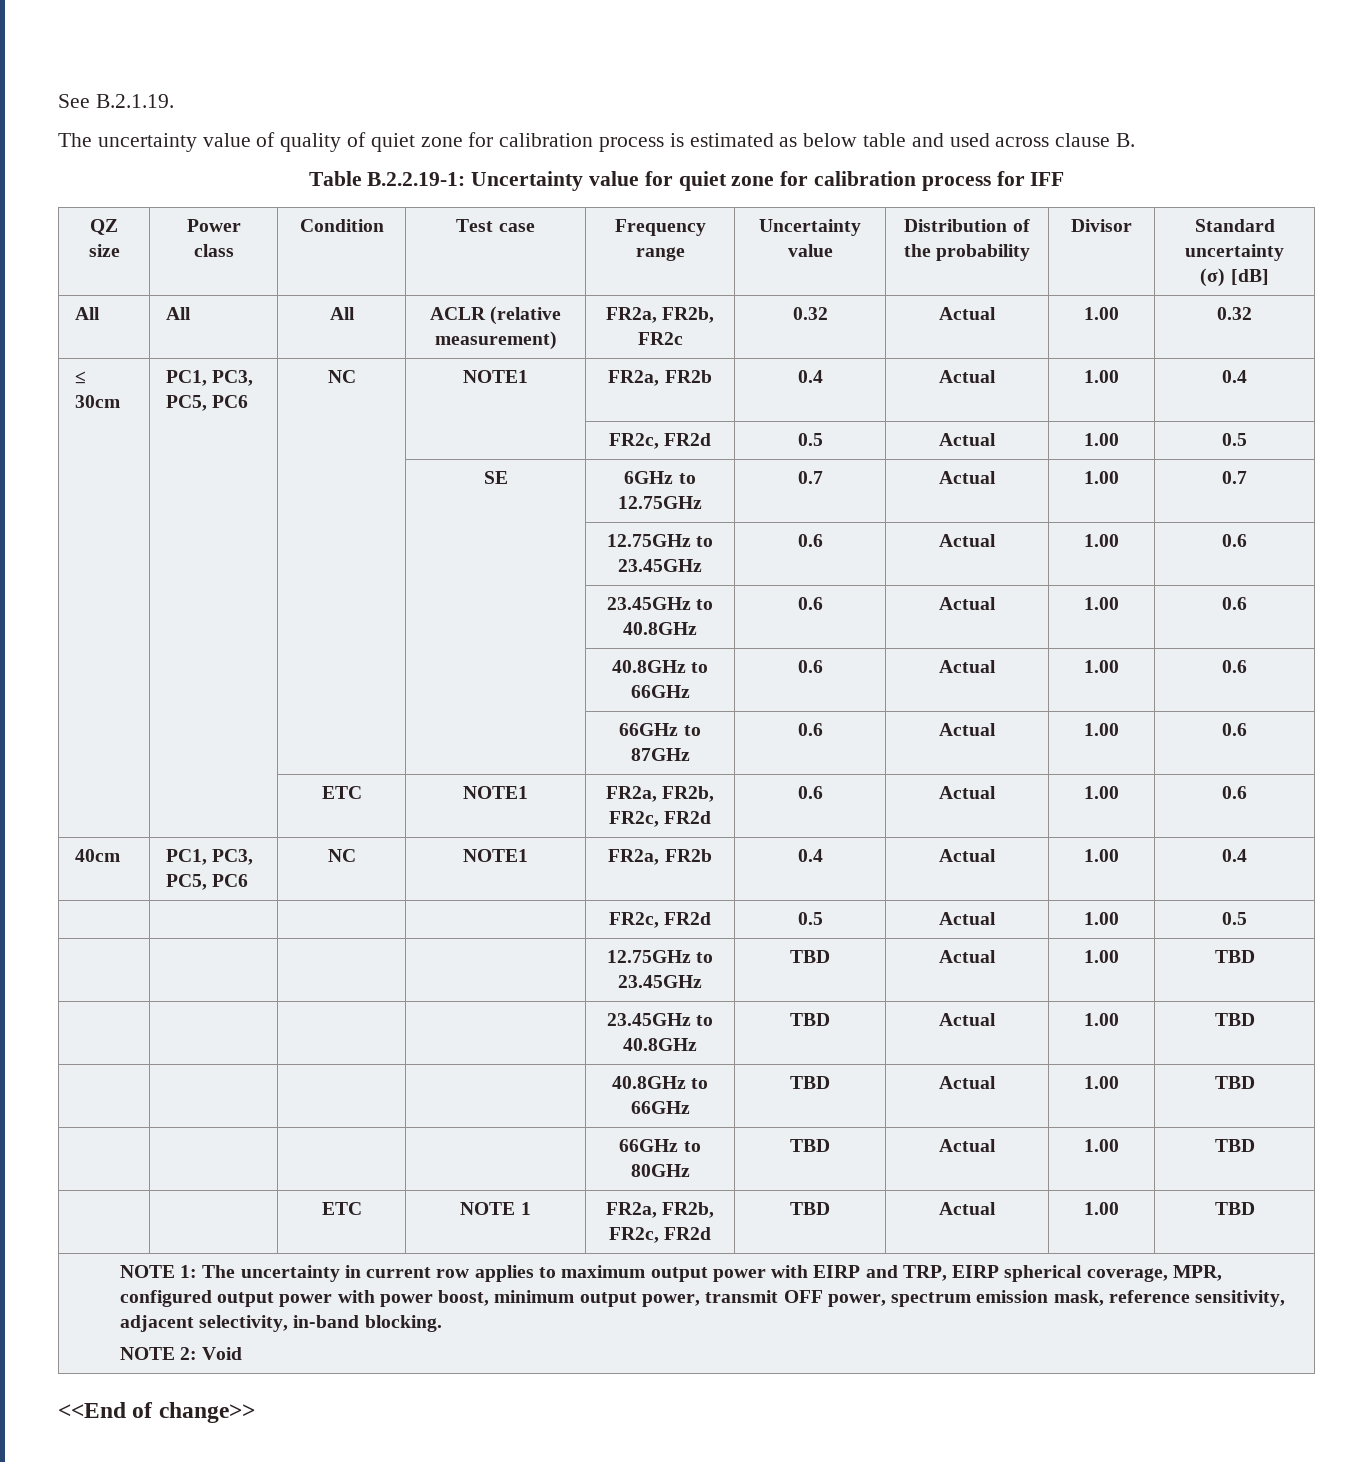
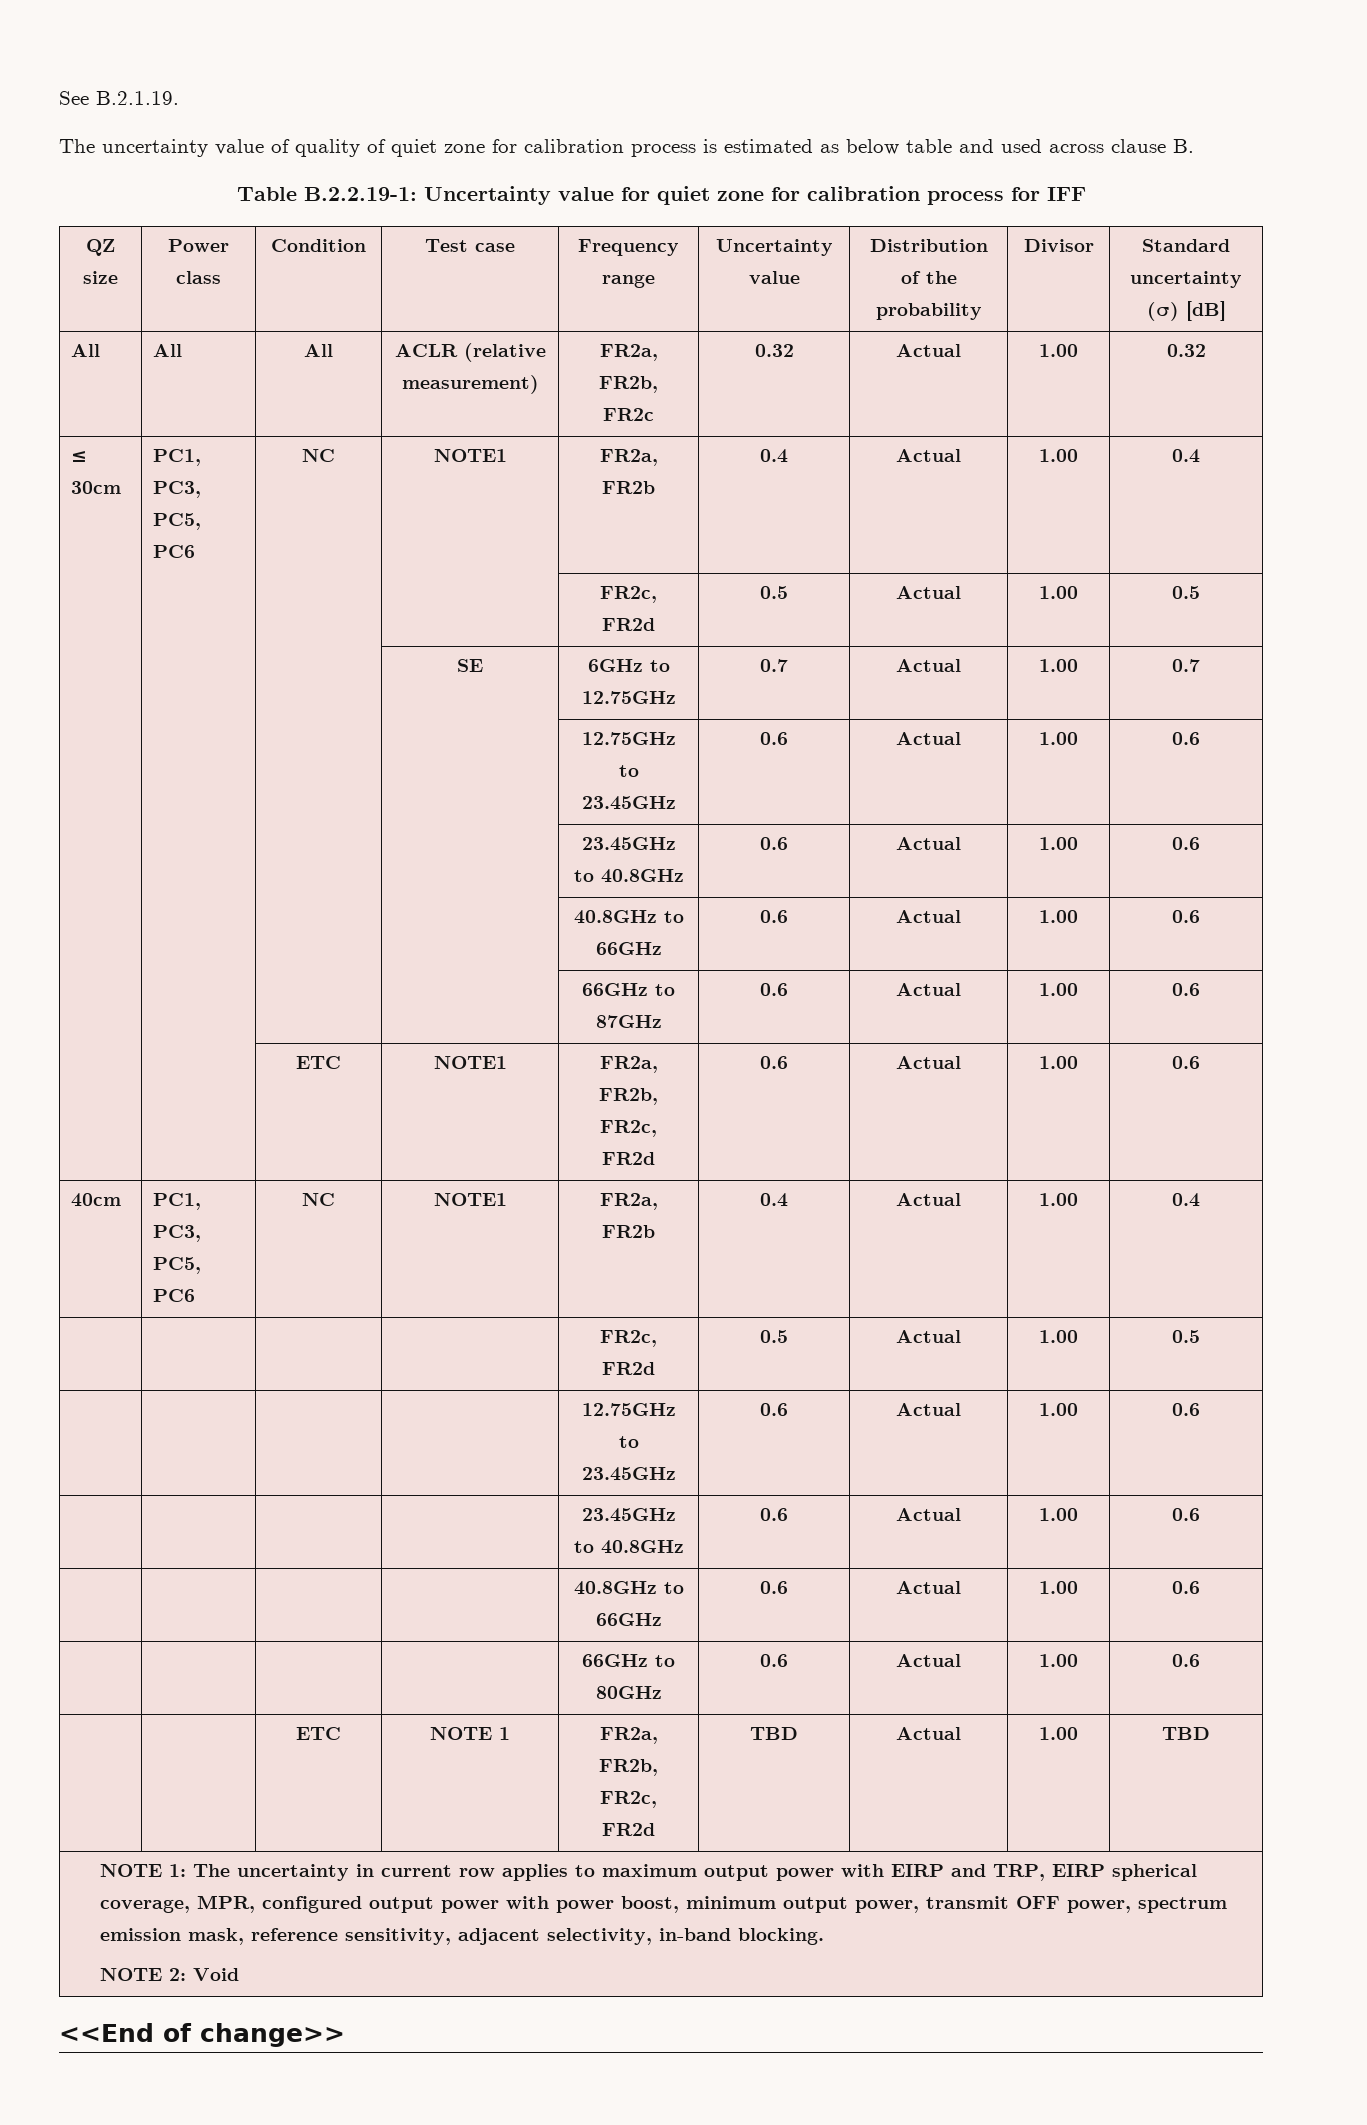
  40cm | PC1, PC3, PC5, PC6 | NC | NOTE1 | FR2a, FR2b | 0.4 | Actual | 1.00 | 0.4
  | | | | FR2c, FR2d | 0.5 | Actual | 1.00 | 0.5
- | | | | 12.75GHz to 23.45GHz | TBD | Actual | 1.00 | TBD
- | | | | 23.45GHz to 40.8GHz | TBD | Actual | 1.00 | TBD
- | | | | 40.8GHz to 66GHz | TBD | Actual | 1.00 | TBD
+ | | | | 12.75GHz to 23.45GHz | 0.6 | Actual | 1.00 | 0.6
+ | | | | 23.45GHz to 40.8GHz | 0.6 | Actual | 1.00 | 0.6
+ | | | | 40.8GHz to 66GHz | 0.6 | Actual | 1.00 | 0.6
- | | | | 66GHz to 80GHz | TBD | Actual | 1.00 | TBD
+ | | | | 66GHz to 80GHz | 0.6 | Actual | 1.00 | 0.6

